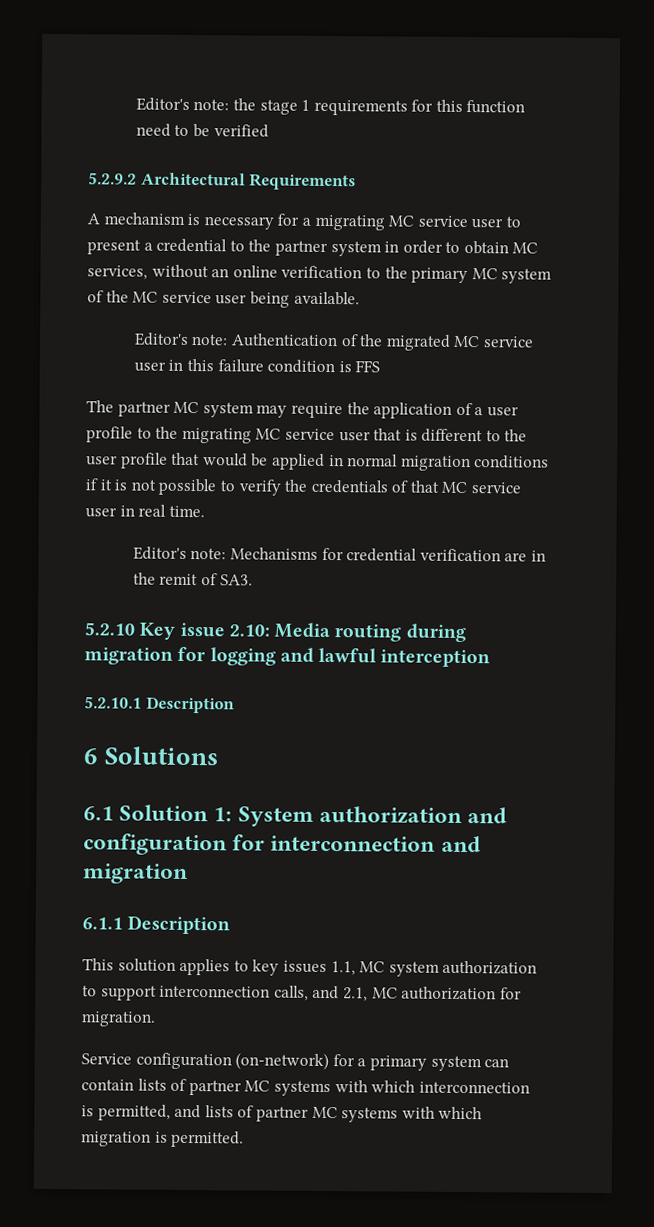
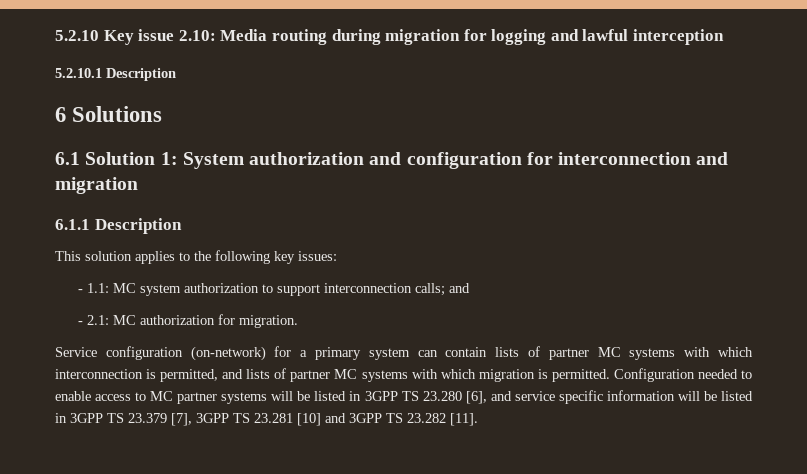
- Editor's note: the stage 1 requirements for this function need to be verified
- 5.2.9.2 Architectural Requirements
- A mechanism is necessary for a migrating MC service user to present a credential to the partner system in order to obtain MC services, without an online verification to the primary MC system of the MC service user being available.
- Editor's note: Authentication of the migrated MC service user in this failure condition is FFS
- The partner MC system may require the application of a user profile to the migrating MC service user that is different to the user profile that would be applied in normal migration conditions if it is not possible to verify the credentials of that MC service user in real time.
- Editor's note: Mechanisms for credential verification are in the remit of SA3.
- This solution applies to key issues 1.1, MC system authorization to support interconnection calls, and 2.1, MC authorization for migration.
+ This solution applies to the following key issues:
+ - 1.1: MC system authorization to support interconnection calls; and
+ - 2.1: MC authorization for migration.
+ Configuration needed to enable access to MC partner systems will be listed in 3GPP TS 23.280 [6], and service specific information will be listed in 3GPP TS 23.379 [7], 3GPP TS 23.281 [10] and 3GPP TS 23.282 [11].

